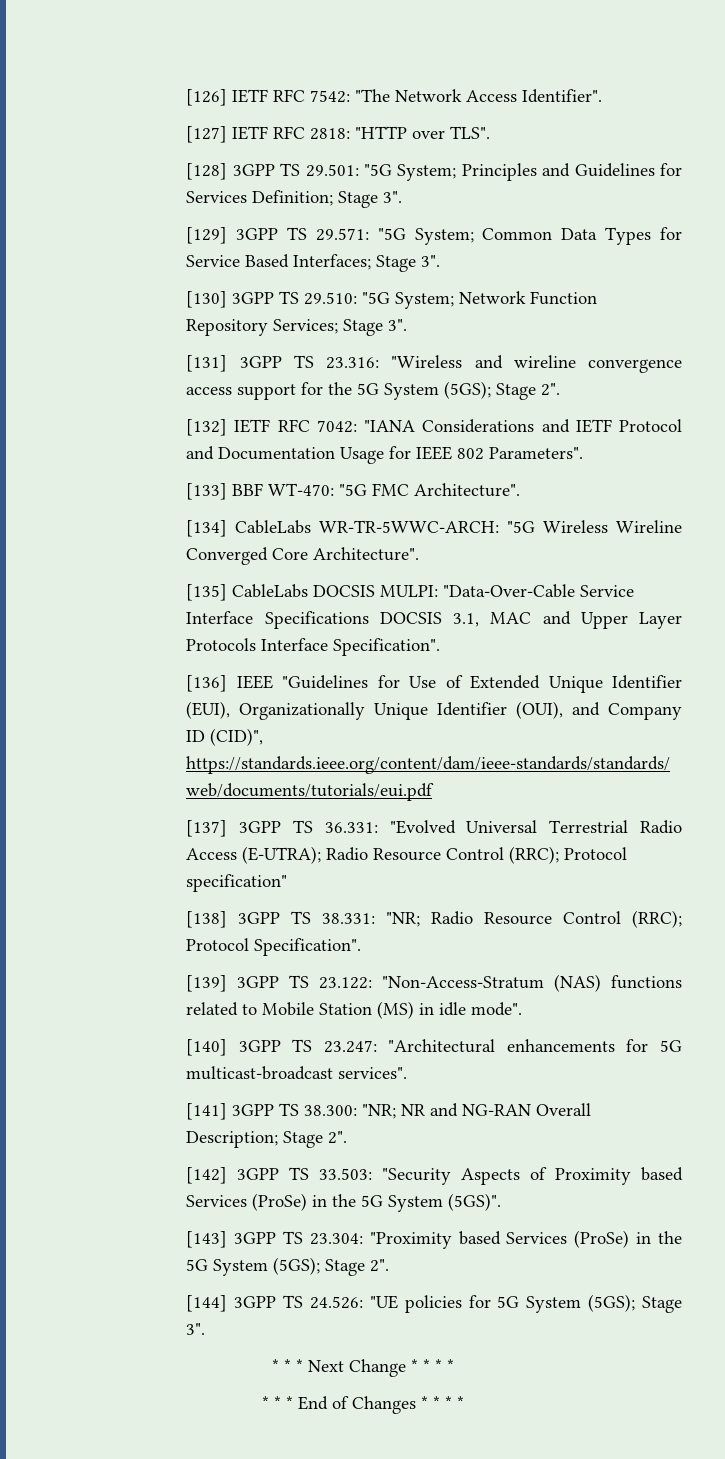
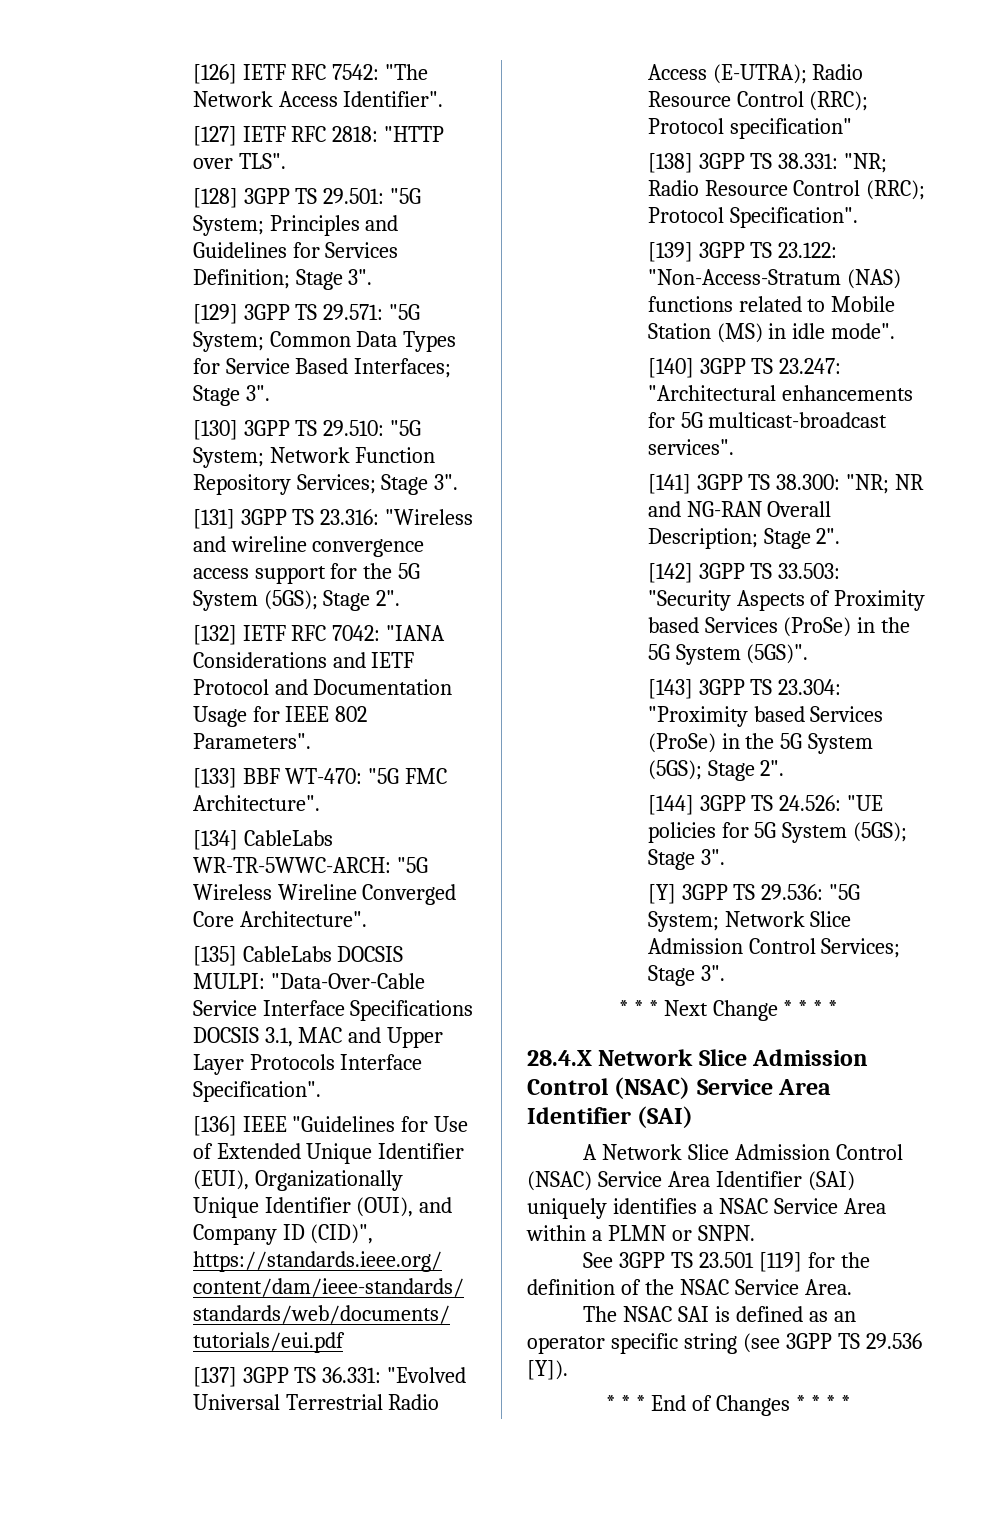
+ [Y] 3GPP TS 29.536: "5G System; Network Slice Admission Control Services; Stage 3".
+ 28.4.X Network Slice Admission Control (NSAC) Service Area Identifier (SAI)
+ A Network Slice Admission Control (NSAC) Service Area Identifier (SAI) uniquely identifies a NSAC Service Area within a PLMN or SNPN.
+ See 3GPP TS 23.501 [119] for the definition of the NSAC Service Area.
+ The NSAC SAI is defined as an operator specific string (see 3GPP TS 29.536 [Y]).

